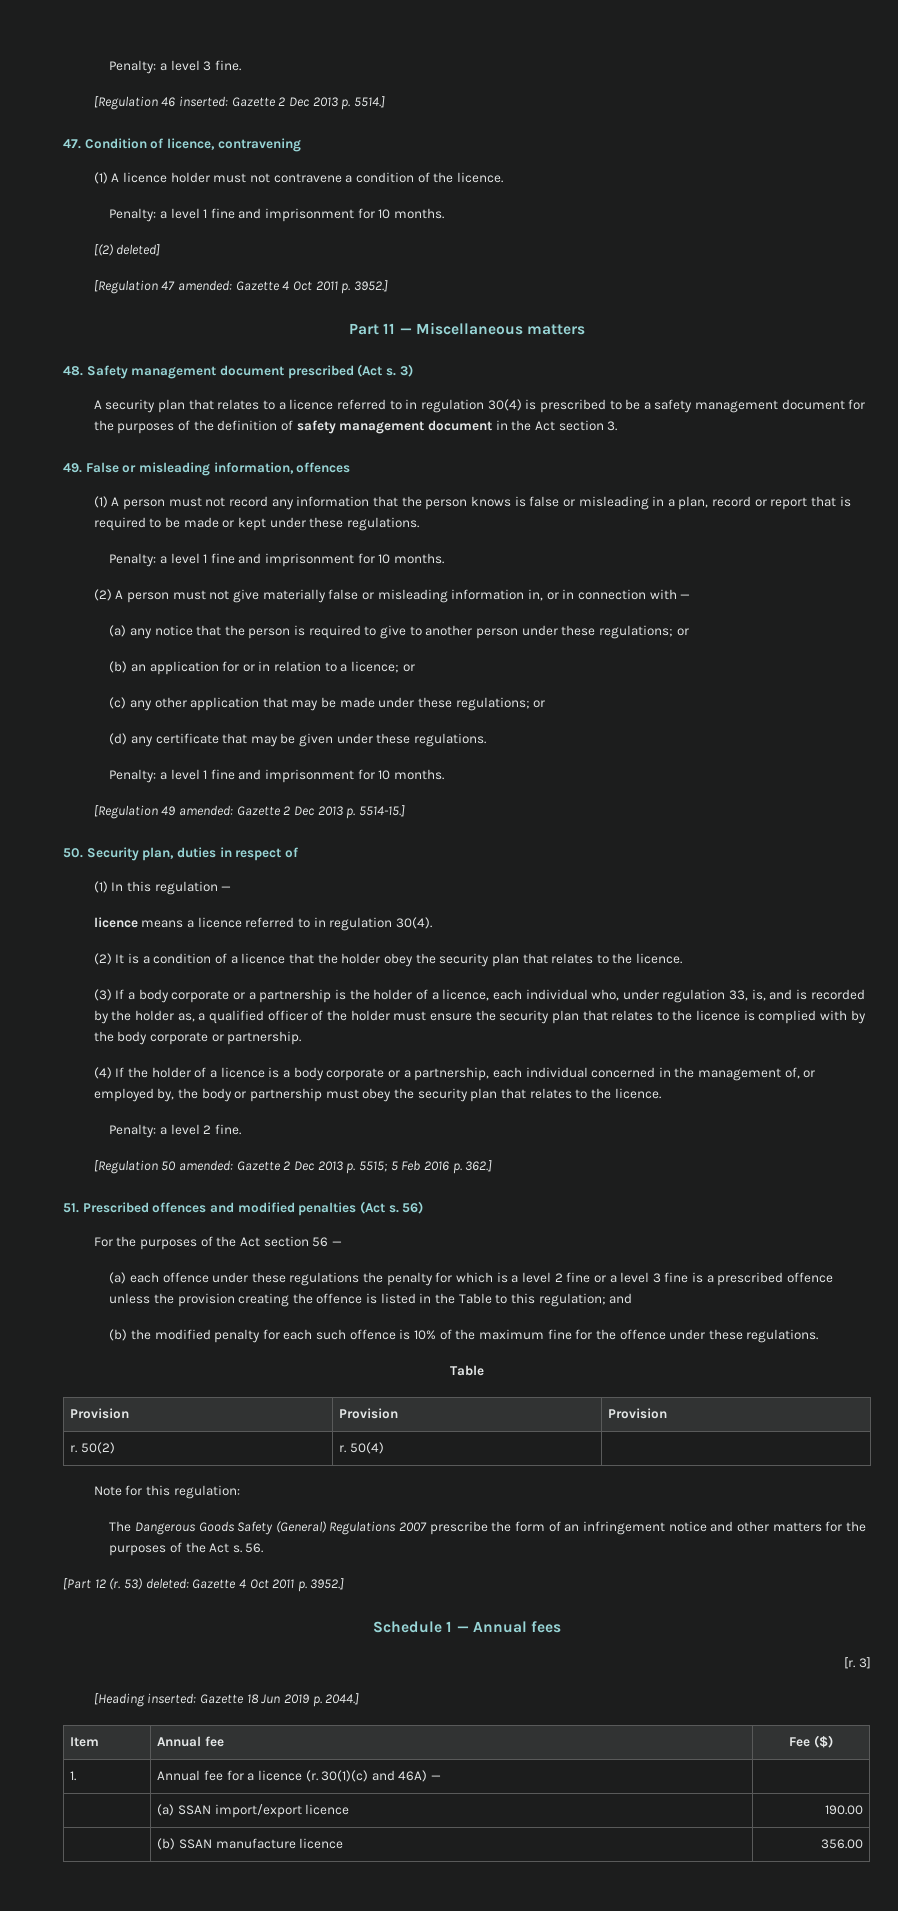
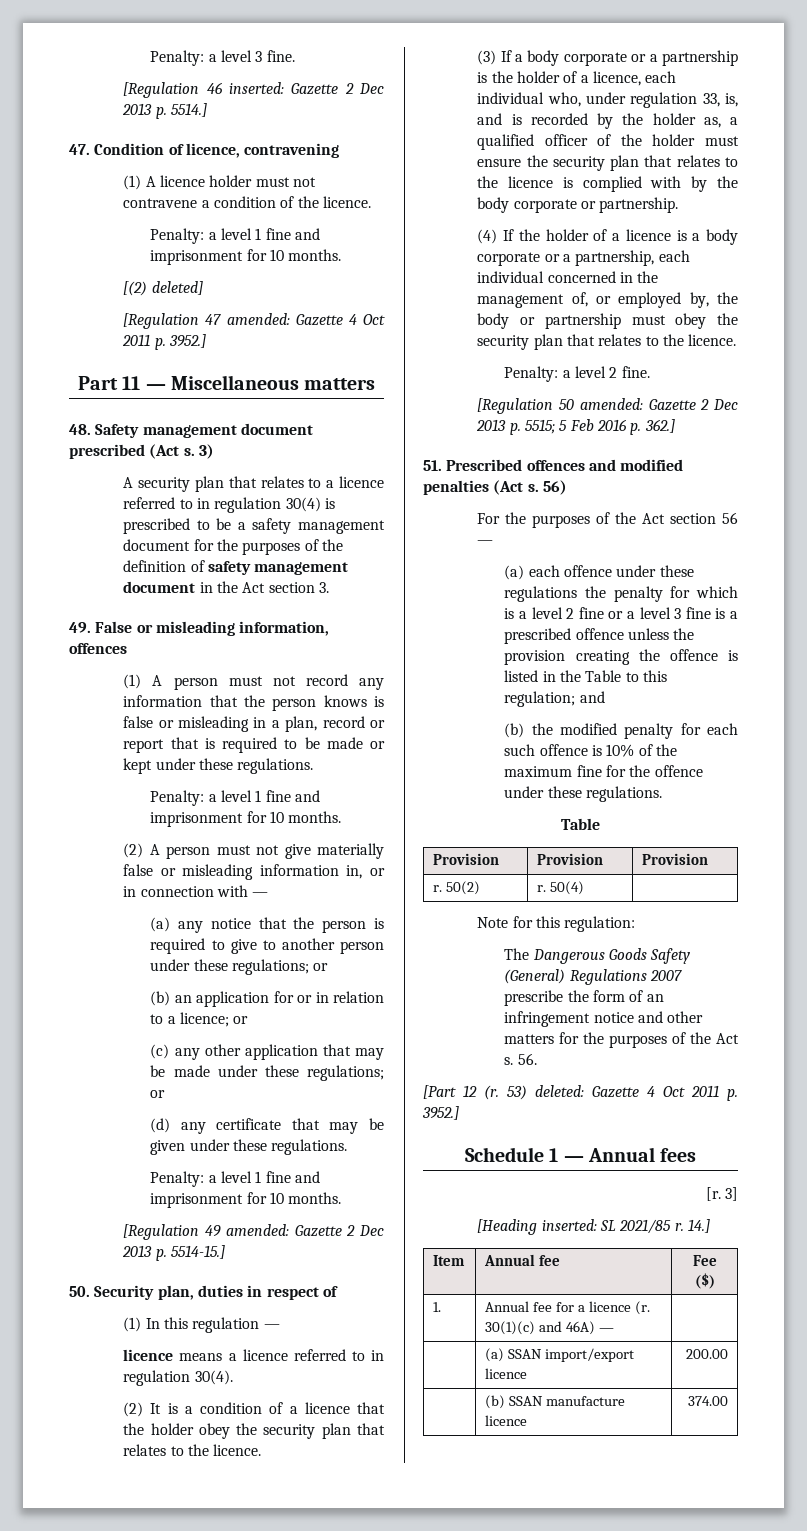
- [Heading inserted: Gazette 18 Jun 2019 p. 2044.]
+ [Heading inserted: SL 2021/85 r. 14.]
- | (a) SSAN import/export licence | 190.00
+ | (a) SSAN import/export licence | 200.00
- | (b) SSAN manufacture licence | 356.00
+ | (b) SSAN manufacture licence | 374.00

